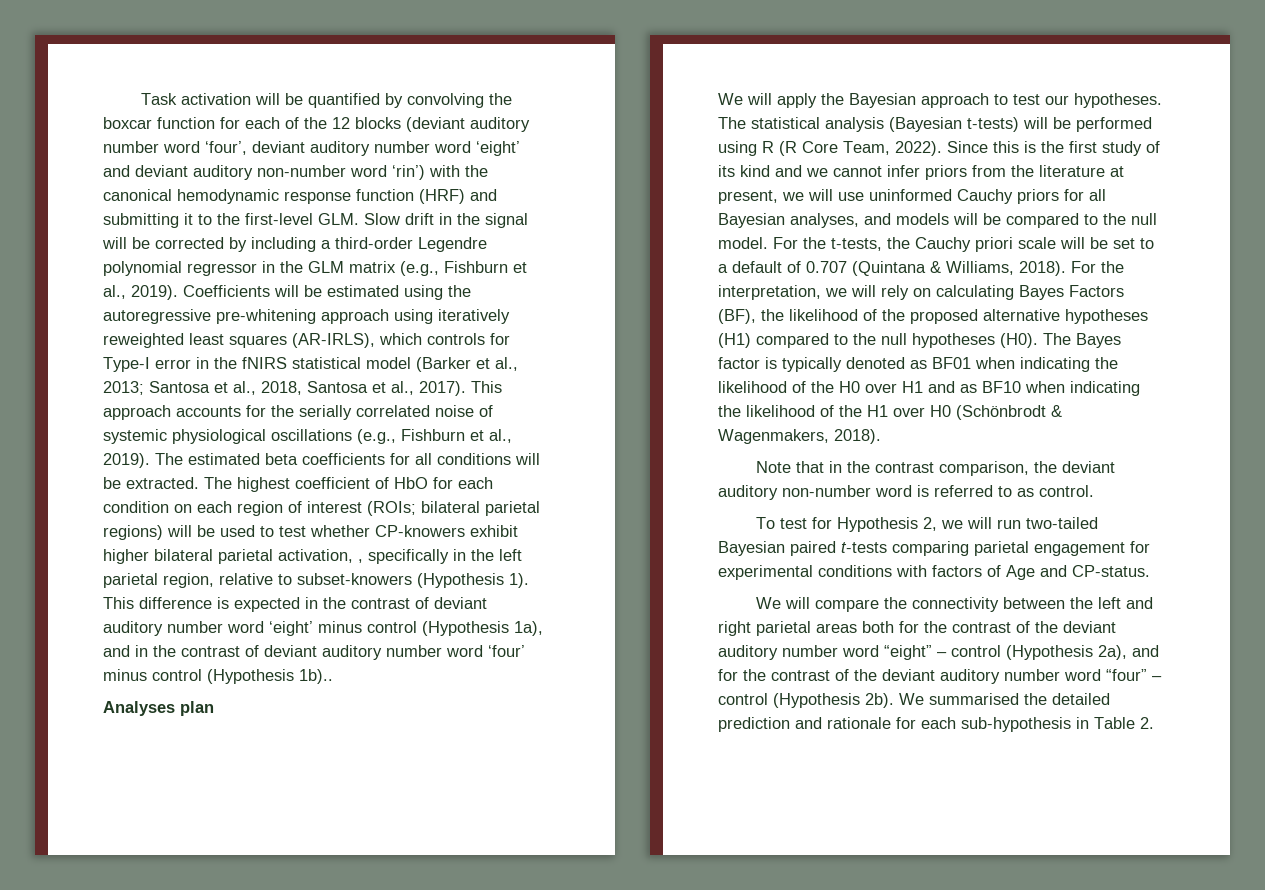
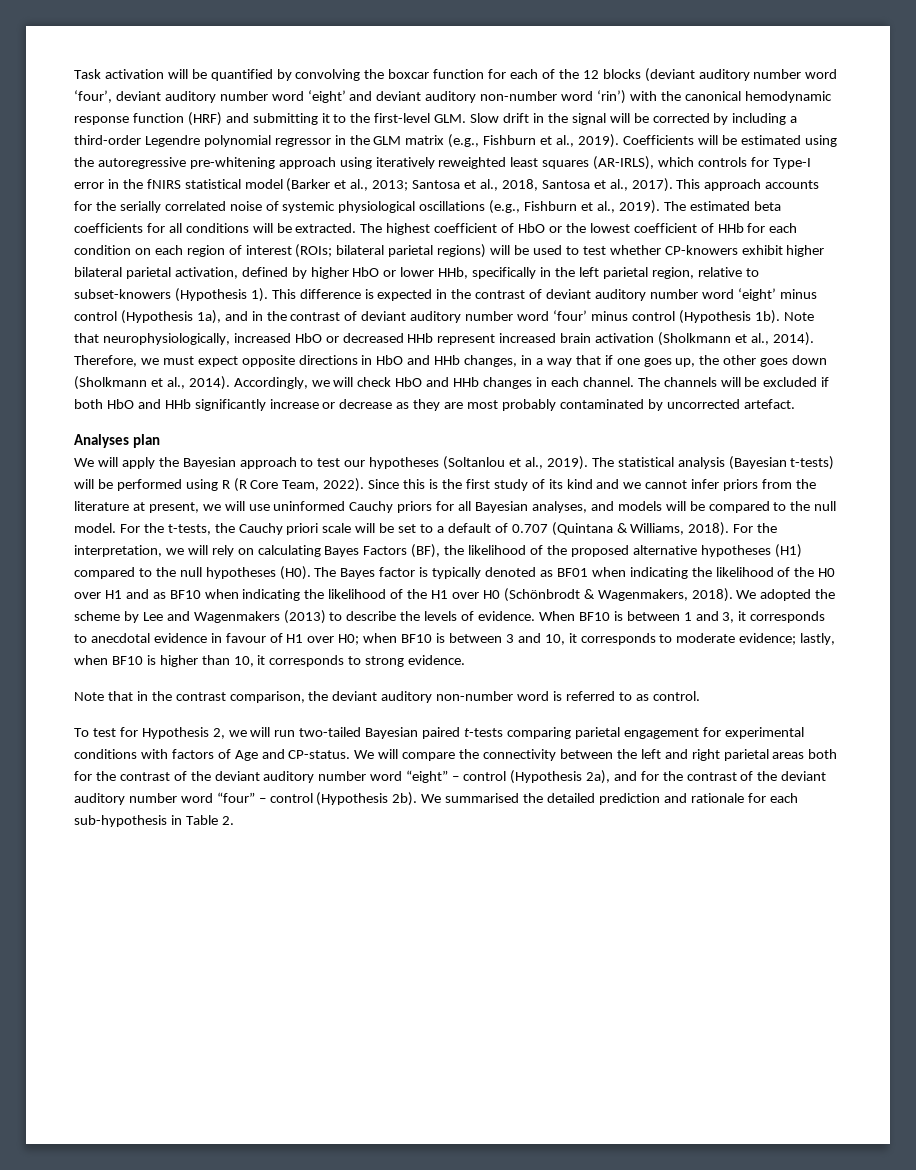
- The highest coefficient of HbO for each condition on each region of interest (ROIs; bilateral parietal regions) will be used to test whether CP-knowers exhibit higher bilateral parietal activation, , specifically in the left parietal region, relative to subset-knowers (Hypothesis 1).
+ The highest coefficient of HbO or the lowest coefficient of HHb for each condition on each region of interest (ROIs; bilateral parietal regions) will be used to test whether CP-knowers exhibit higher bilateral parietal activation, defined by higher HbO or lower HHb, specifically in the left parietal region, relative to subset-knowers (Hypothesis 1).
- This difference is expected in the contrast of deviant auditory number word ‘eight’ minus control (Hypothesis 1a), and in the contrast of deviant auditory number word ‘four’ minus control (Hypothesis 1b)..
+ This difference is expected in the contrast of deviant auditory number word ‘eight’ minus control (Hypothesis 1a), and in the contrast of deviant auditory number word ‘four’ minus control (Hypothesis 1b). Note that neurophysiologically, increased HbO or decreased HHb represent increased brain activation (Sholkmann et al., 2014). Therefore, we must expect opposite directions in HbO and HHb changes, in a way that if one goes up, the other goes down (Sholkmann et al., 2014). Accordingly, we will check HbO and HHb changes in each channel. The channels will be excluded if both HbO and HHb significantly increase or decrease as they are most probably contaminated by uncorrected artefact.
- We will apply the Bayesian approach to test our hypotheses.
+ We will apply the Bayesian approach to test our hypotheses (Soltanlou et al., 2019).
+ We adopted the scheme by Lee and Wagenmakers (2013) to describe the levels of evidence. When BF10 is between 1 and 3, it corresponds to anecdotal evidence in favour of H1 over H0; when BF10 is between 3 and 10, it corresponds to moderate evidence; lastly, when BF10 is higher than 10, it corresponds to strong evidence.
- To test for Hypothesis 2, we will run two-tailed Bayesian paired t-tests comparing parietal engagement for experimental conditions with factors of Age and CP-status.
- We will compare the connectivity between the left and right parietal areas both for the contrast of the deviant auditory number word “eight” – control (Hypothesis 2a), and for the contrast of the deviant auditory number word “four” – control (Hypothesis 2b).
+ To test for Hypothesis 2, we will run two-tailed Bayesian paired t-tests comparing parietal engagement for experimental conditions with factors of Age and CP-status. We will compare the connectivity between the left and right parietal areas both for the contrast of the deviant auditory number word “eight” – control (Hypothesis 2a), and for the contrast of the deviant auditory number word “four” – control (Hypothesis 2b).

